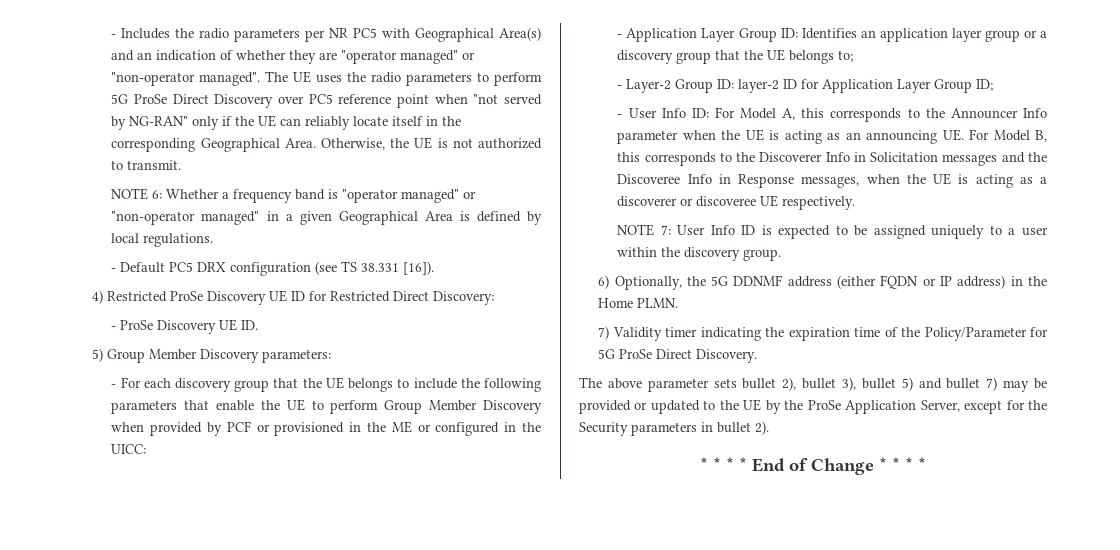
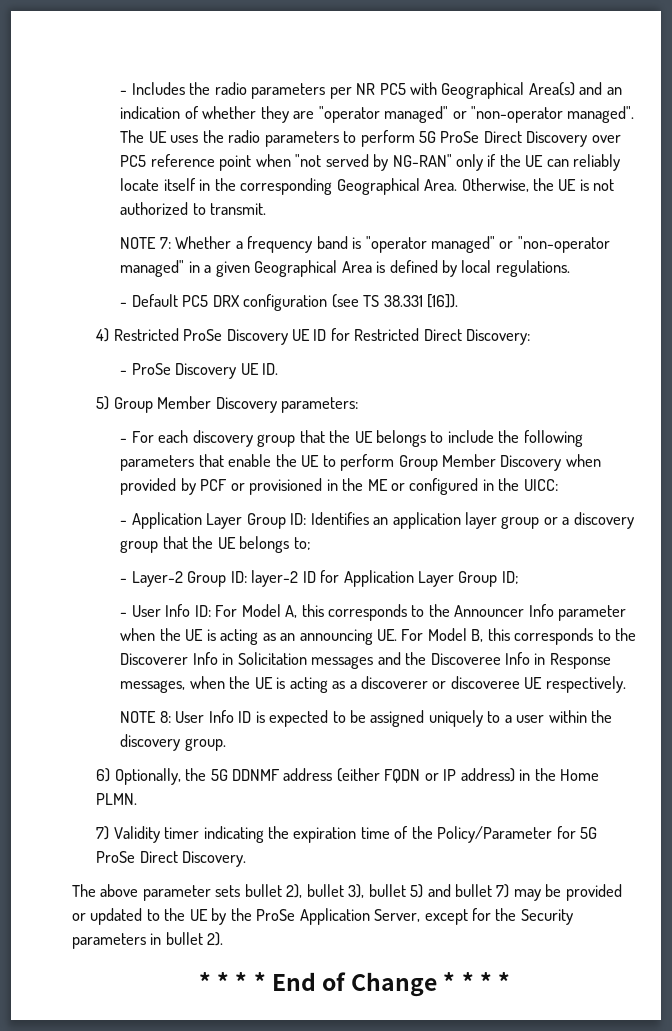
- NOTE 6: Whether a frequency band is "operator managed" or "non-operator managed" in a given Geographical Area is defined by local regulations.
+ NOTE 7: Whether a frequency band is "operator managed" or "non-operator managed" in a given Geographical Area is defined by local regulations.
- NOTE 7: User Info ID is expected to be assigned uniquely to a user within the discovery group.
+ NOTE 8: User Info ID is expected to be assigned uniquely to a user within the discovery group.

